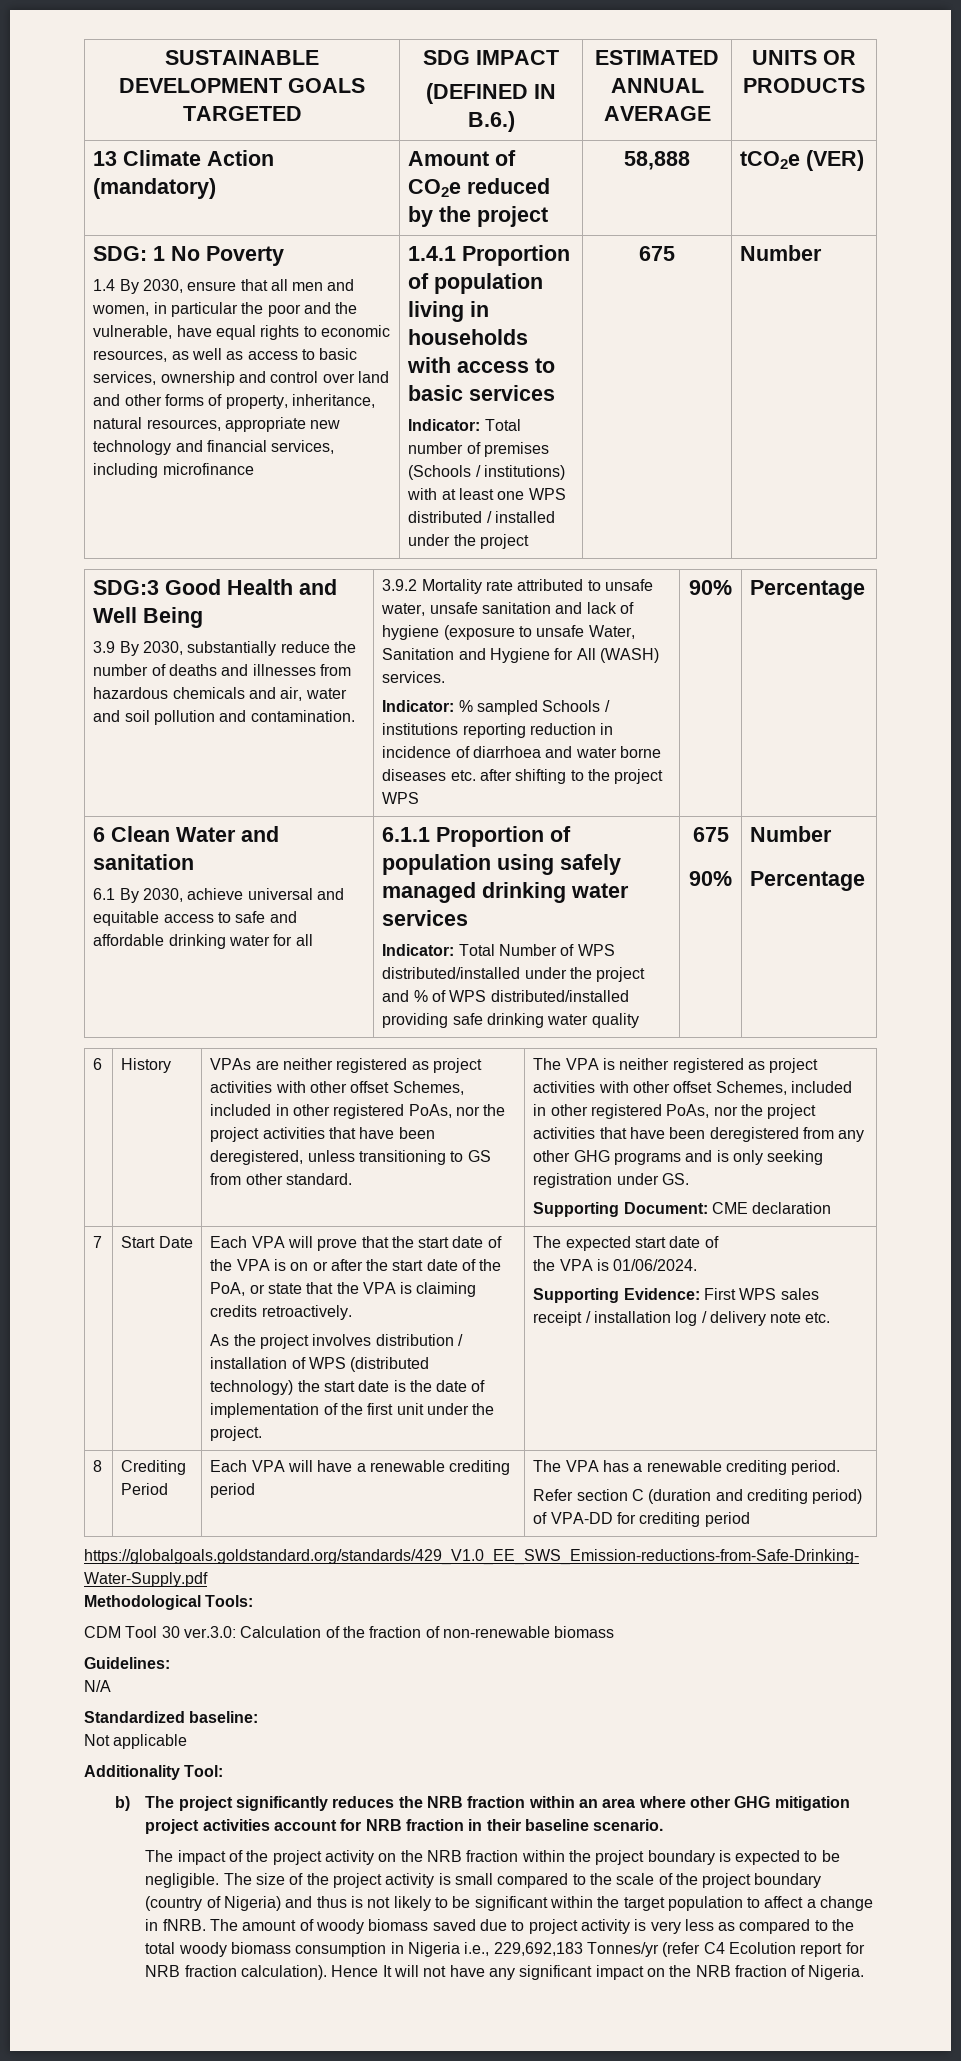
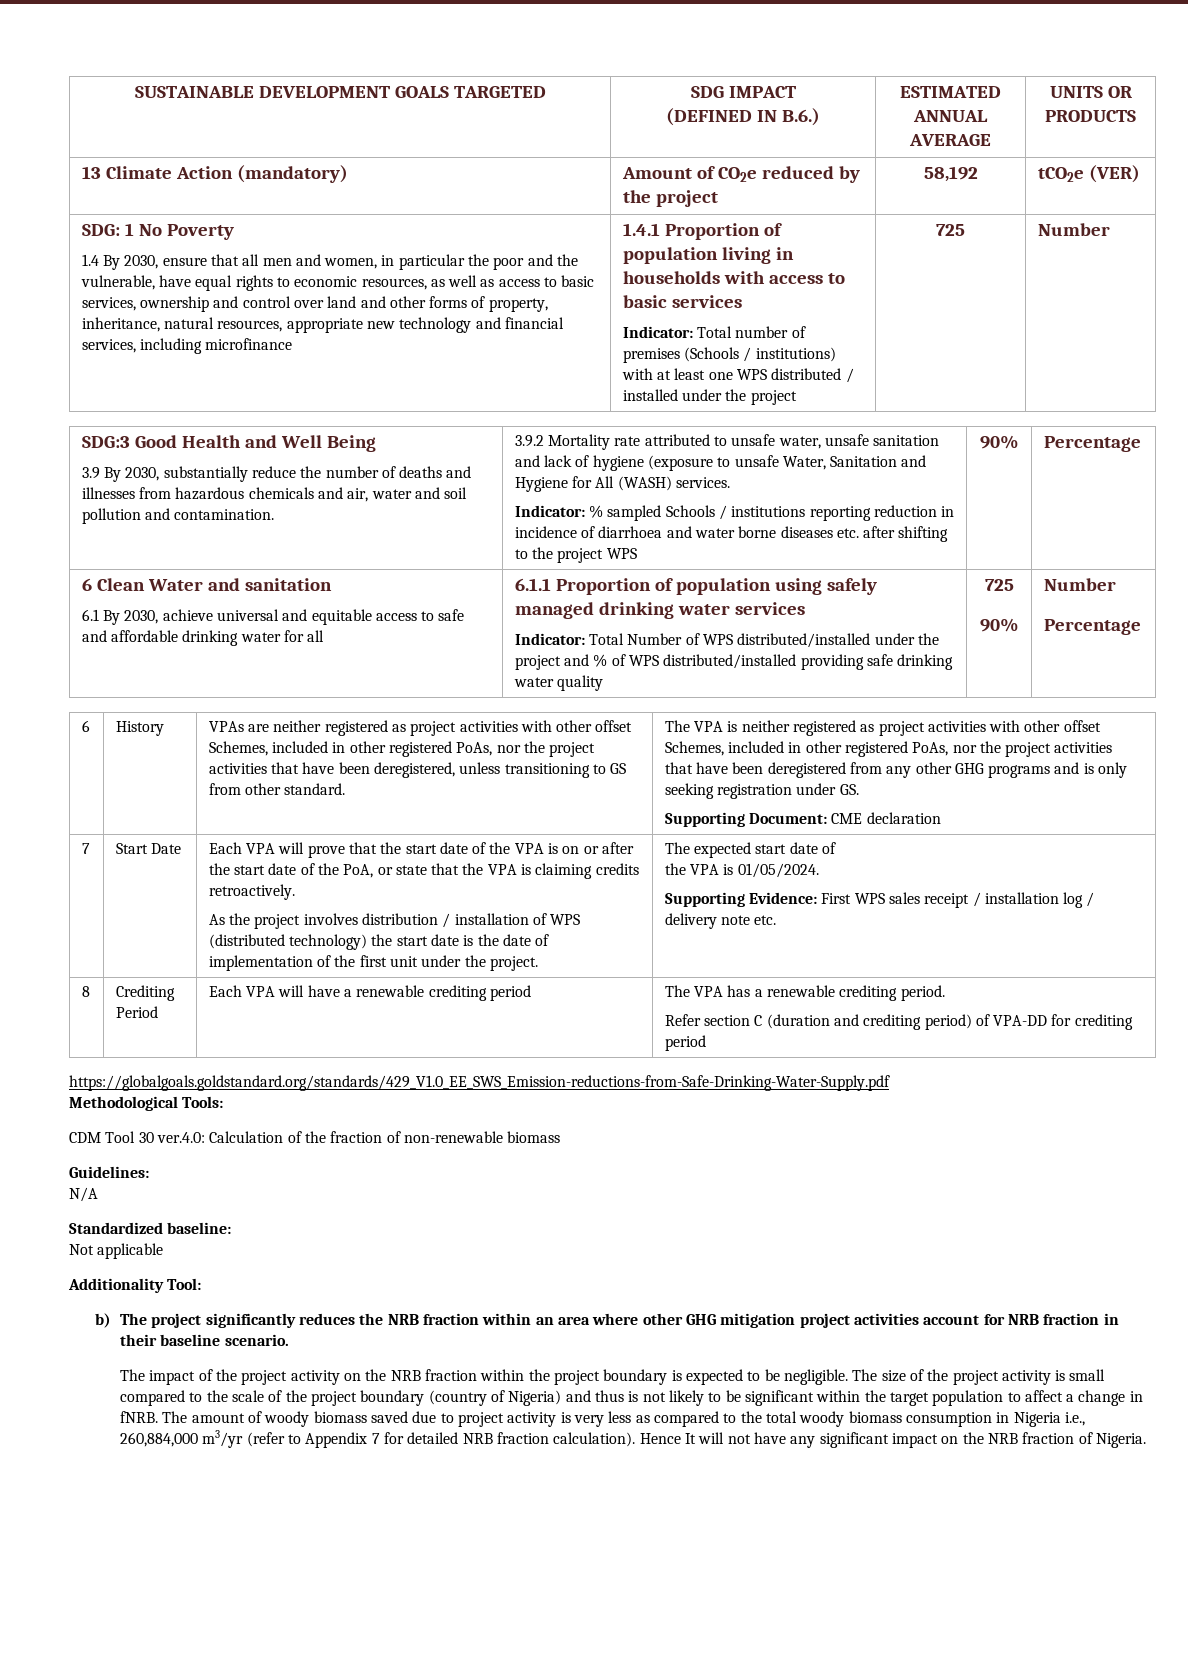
- 13 Climate Action (mandatory) | Amount of CO2e reduced by the project | 58,888 | tCO2e (VER)
+ 13 Climate Action (mandatory) | Amount of CO2e reduced by the project | 58,192 | tCO2e (VER)
- Indicator: Total number of premises (Schools / institutions) with at least one WPS distributed / installed under the project | 675
+ Indicator: Total number of premises (Schools / institutions) with at least one WPS distributed / installed under the project | 725
- Indicator: Total Number of WPS distributed/installed under the project and % of WPS distributed/installed providing safe drinking water quality | 675
+ Indicator: Total Number of WPS distributed/installed under the project and % of WPS distributed/installed providing safe drinking water quality | 725
- the VPA is 01/06/2024.
+ the VPA is 01/05/2024.
- CDM Tool 30 ver.3.0: Calculation of the fraction of non-renewable biomass
+ CDM Tool 30 ver.4.0: Calculation of the fraction of non-renewable biomass
- The amount of woody biomass saved due to project activity is very less as compared to the total woody biomass consumption in Nigeria i.e., 229,692,183 Tonnes/yr (refer C4 Ecolution report for NRB fraction calculation).
+ The amount of woody biomass saved due to project activity is very less as compared to the total woody biomass consumption in Nigeria i.e., 260,884,000 m3/yr (refer to Appendix 7 for detailed NRB fraction calculation).

